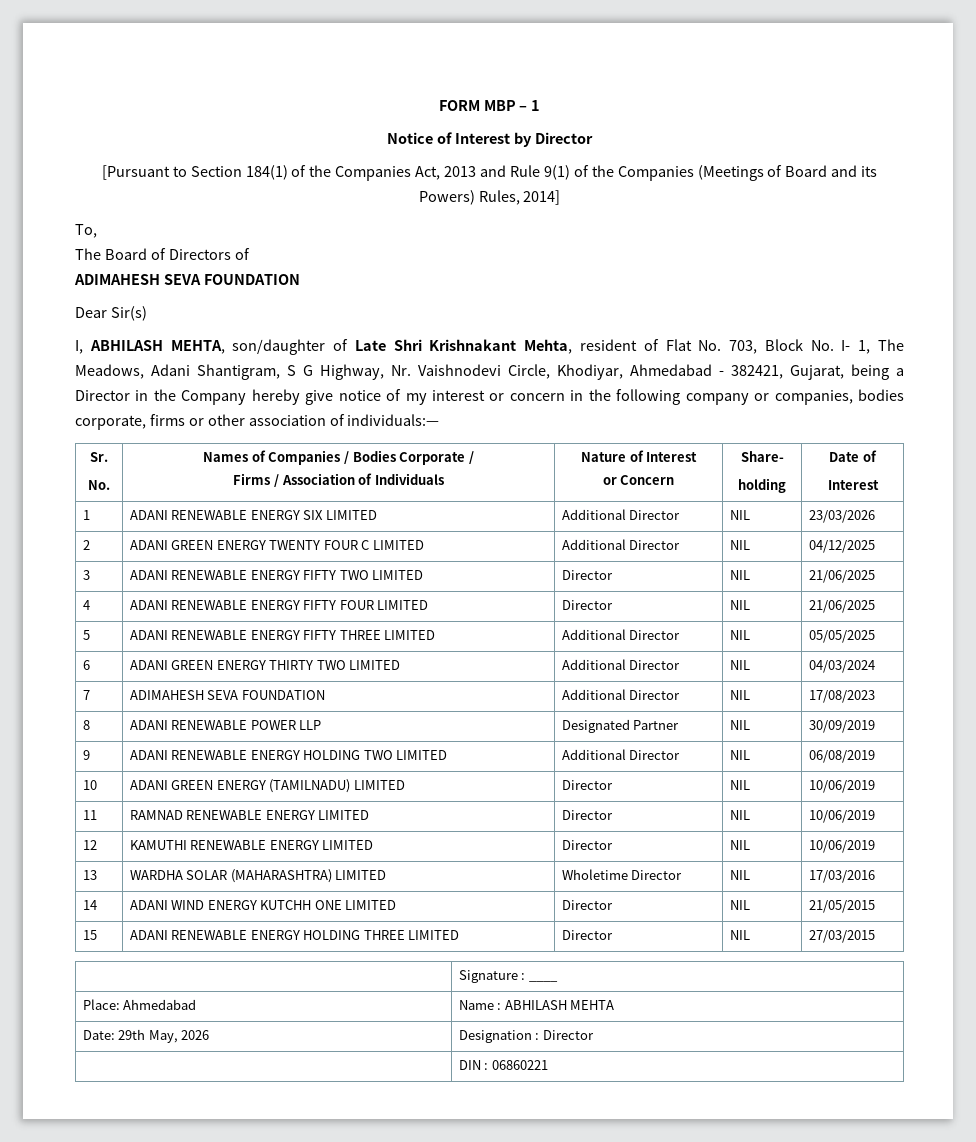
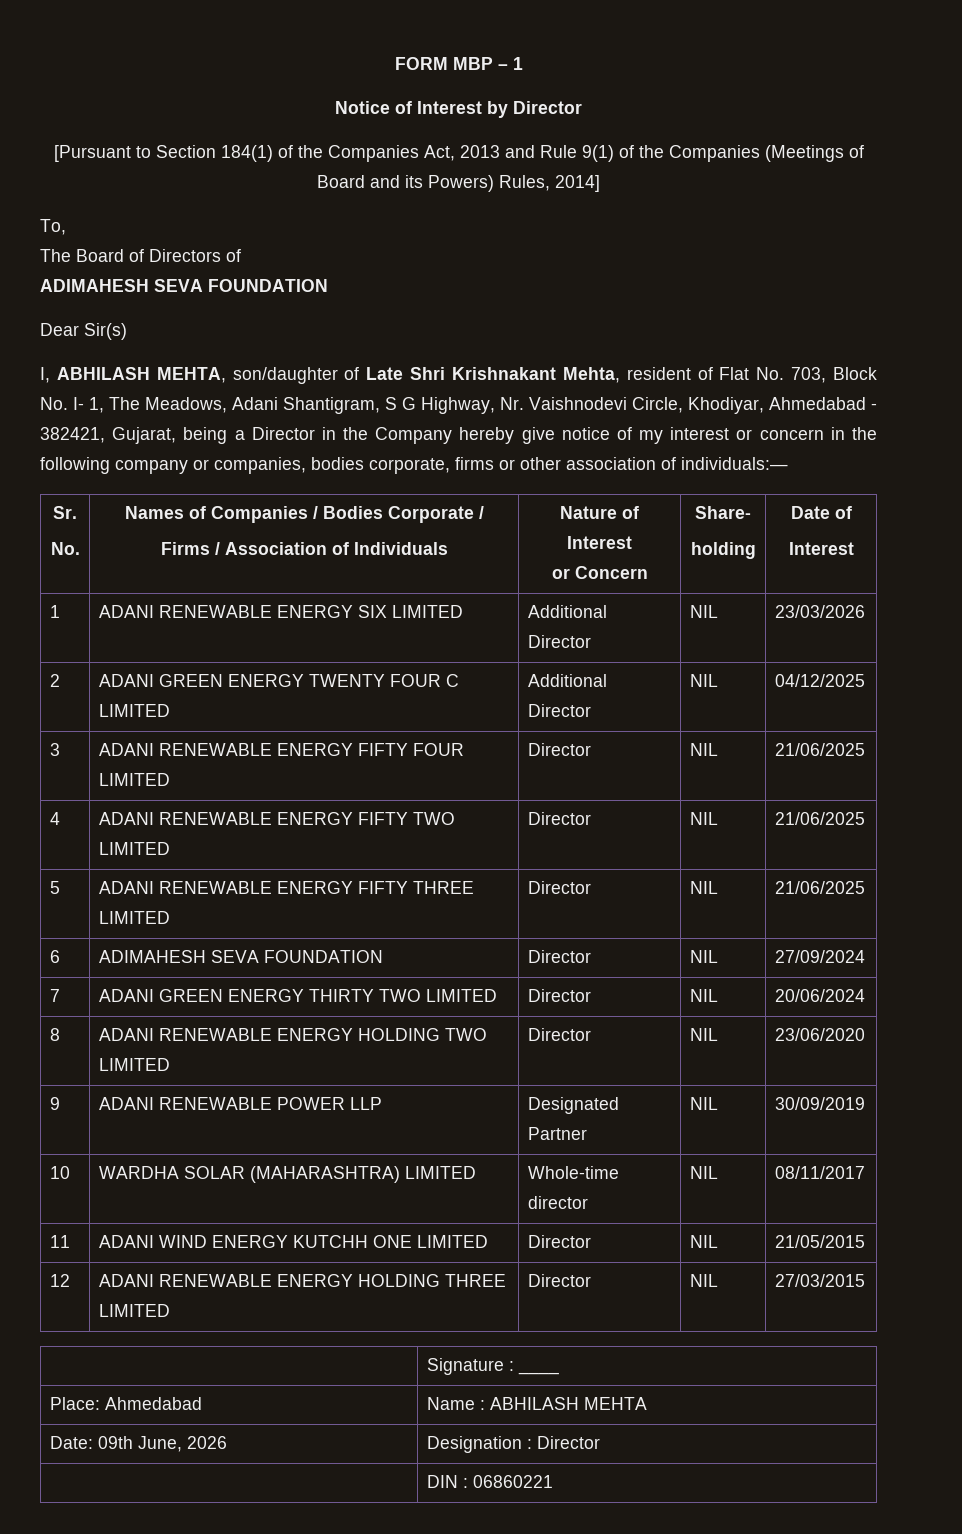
- 3 | ADANI RENEWABLE ENERGY FIFTY TWO LIMITED | Director | NIL | 21/06/2025
+ 3 | ADANI RENEWABLE ENERGY FIFTY FOUR LIMITED | Director | NIL | 21/06/2025
- 4 | ADANI RENEWABLE ENERGY FIFTY FOUR LIMITED | Director | NIL | 21/06/2025
+ 4 | ADANI RENEWABLE ENERGY FIFTY TWO LIMITED | Director | NIL | 21/06/2025
- 5 | ADANI RENEWABLE ENERGY FIFTY THREE LIMITED | Additional Director | NIL | 05/05/2025
+ 5 | ADANI RENEWABLE ENERGY FIFTY THREE LIMITED | Director | NIL | 21/06/2025
- 6 | ADANI GREEN ENERGY THIRTY TWO LIMITED | Additional Director | NIL | 04/03/2024
- 7 | ADIMAHESH SEVA FOUNDATION | Additional Director | NIL | 17/08/2023
- 8 | ADANI RENEWABLE POWER LLP | Designated Partner | NIL | 30/09/2019
+ 6 | ADIMAHESH SEVA FOUNDATION | Director | NIL | 27/09/2024
+ 7 | ADANI GREEN ENERGY THIRTY TWO LIMITED | Director | NIL | 20/06/2024
+ 8 | ADANI RENEWABLE ENERGY HOLDING TWO LIMITED | Director | NIL | 23/06/2020
+ 9 | ADANI RENEWABLE POWER LLP | Designated Partner | NIL | 30/09/2019
- 9 | ADANI RENEWABLE ENERGY HOLDING TWO LIMITED | Additional Director | NIL | 06/08/2019
- 10 | ADANI GREEN ENERGY (TAMILNADU) LIMITED | Director | NIL | 10/06/2019
- 11 | RAMNAD RENEWABLE ENERGY LIMITED | Director | NIL | 10/06/2019
- 12 | KAMUTHI RENEWABLE ENERGY LIMITED | Director | NIL | 10/06/2019
- 13 | WARDHA SOLAR (MAHARASHTRA) LIMITED | Wholetime Director | NIL | 17/03/2016
- 14 | ADANI WIND ENERGY KUTCHH ONE LIMITED | Director | NIL | 21/05/2015
+ 10 | WARDHA SOLAR (MAHARASHTRA) LIMITED | Whole-time director | NIL | 08/11/2017
+ 11 | ADANI WIND ENERGY KUTCHH ONE LIMITED | Director | NIL | 21/05/2015
- 15 | ADANI RENEWABLE ENERGY HOLDING THREE LIMITED | Director | NIL | 27/03/2015
+ 12 | ADANI RENEWABLE ENERGY HOLDING THREE LIMITED | Director | NIL | 27/03/2015
- Date: 29th May, 2026 | Designation : Director
+ Date: 09th June, 2026 | Designation : Director

